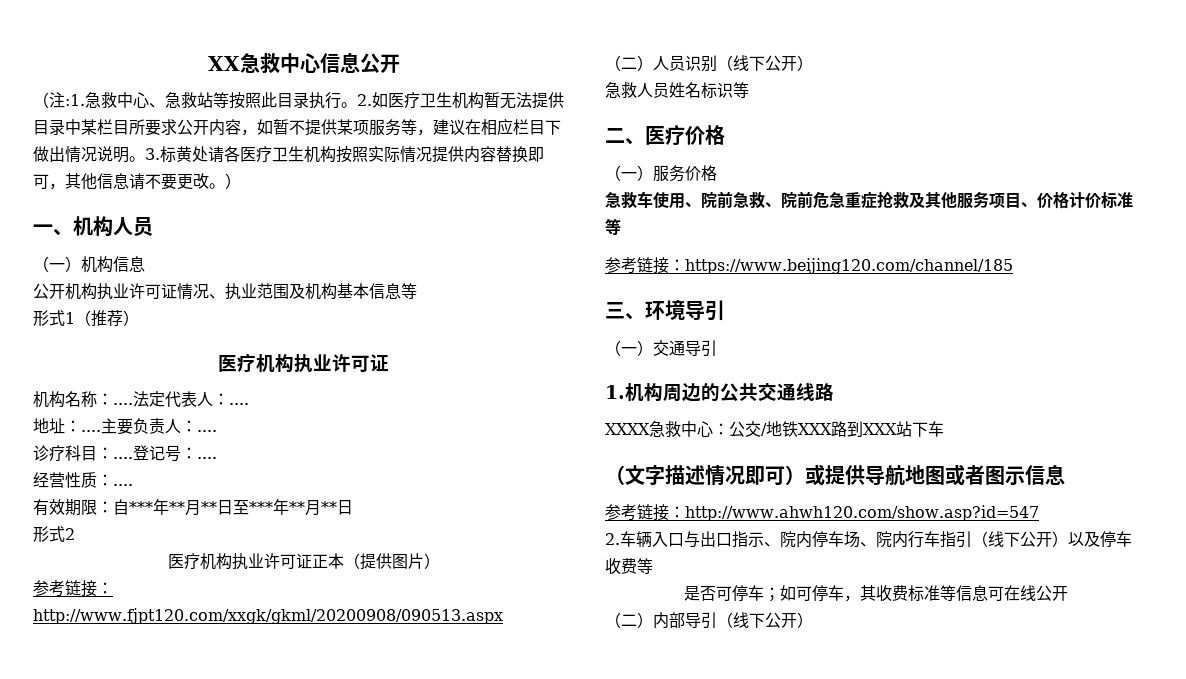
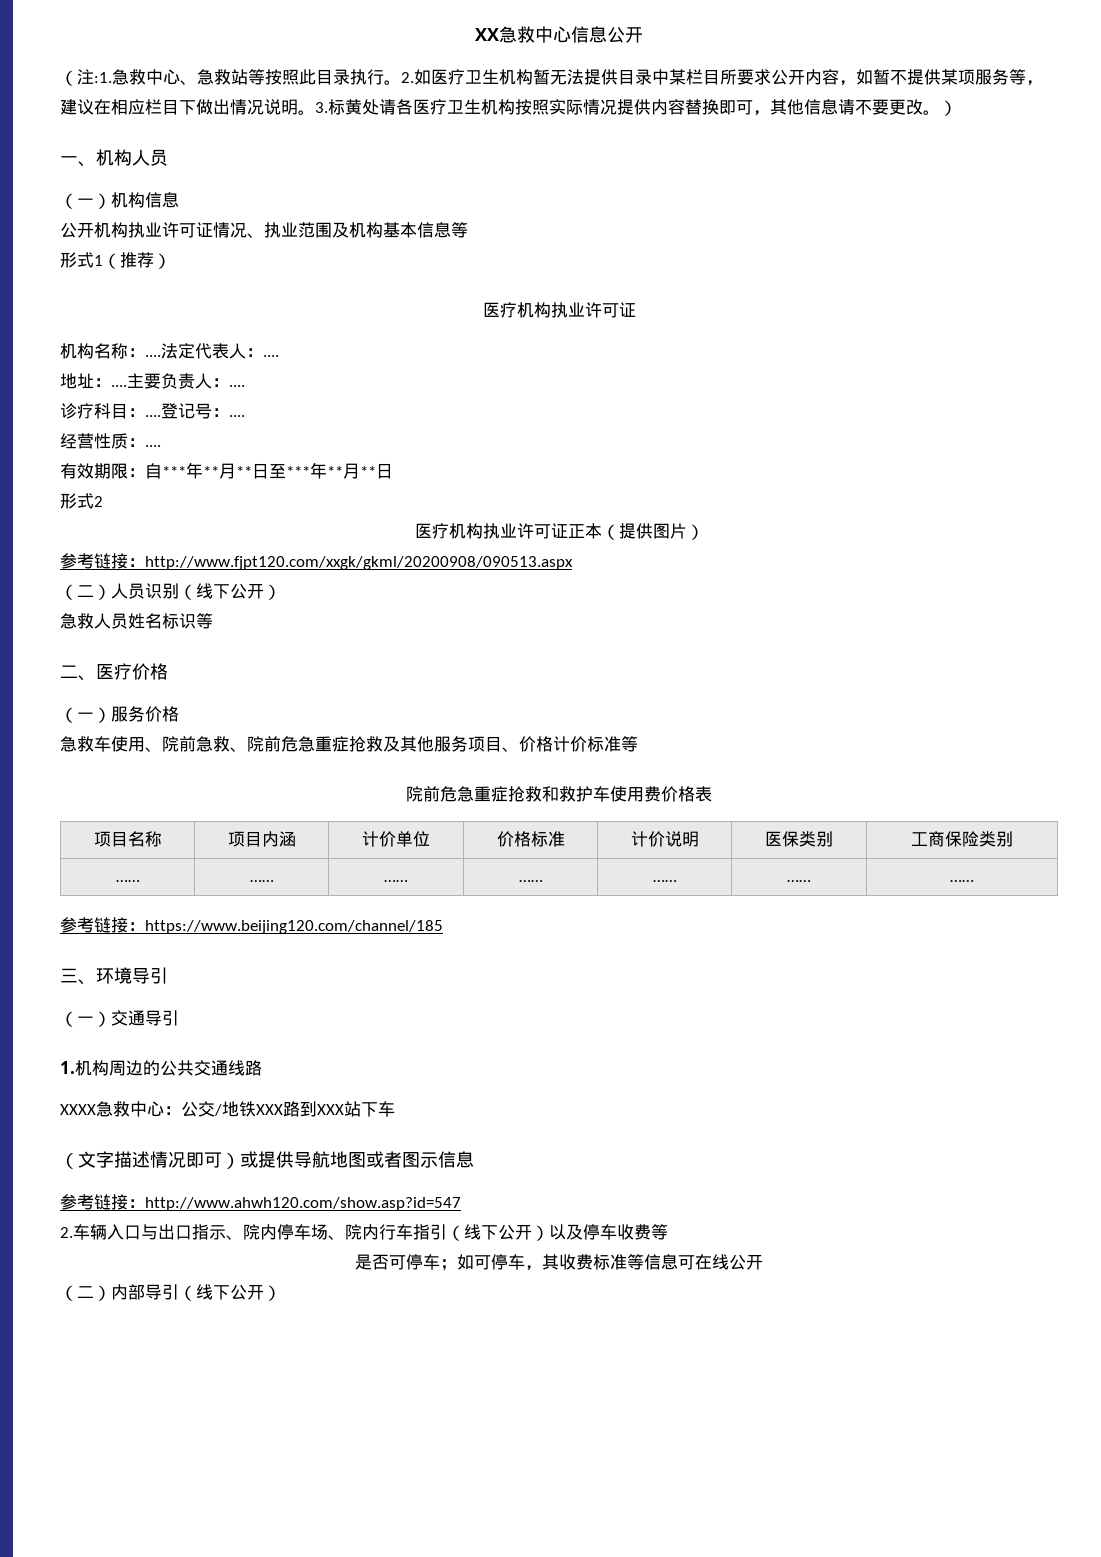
+ 院前危急重症抢救和救护车使用费价格表
+ 项目名称 | 项目内涵 | 计价单位 | 价格标准 | 计价说明 | 医保类别 | 工商保险类别
+ …… | …… | …… | …… | …… | …… | ……

